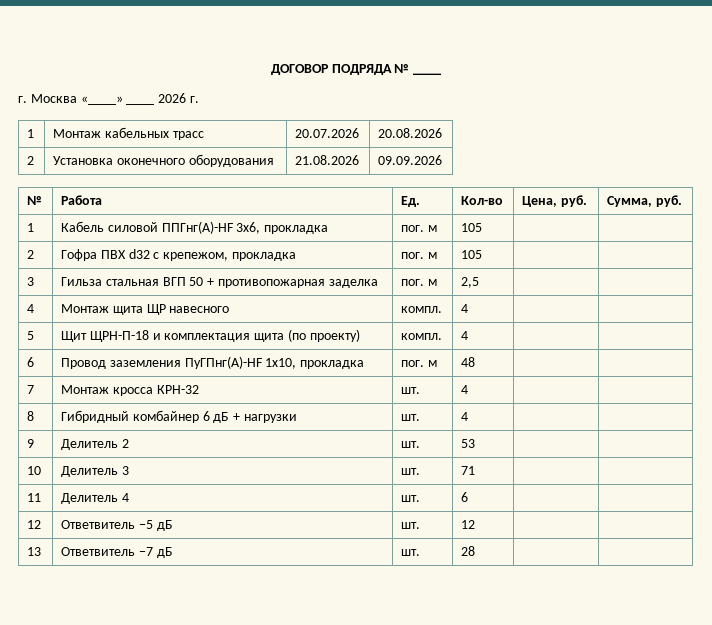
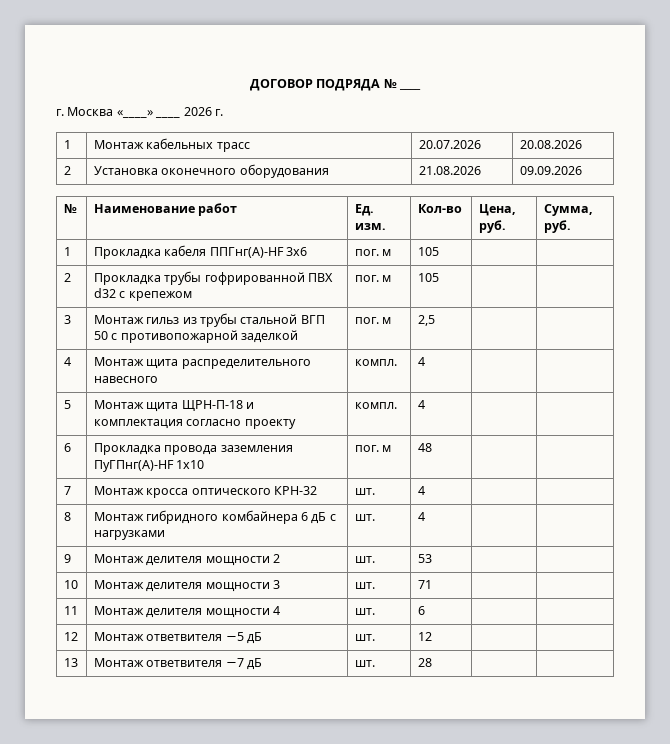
- № | Работа | Ед. | Кол-во | Цена, руб. | Сумма, руб.
+ № | Наименование работ | Ед. изм. | Кол-во | Цена, руб. | Сумма, руб.
- 1 | Кабель силовой ППГнг(А)-HF 3х6, прокладка | пог. м | 105 | |
+ 1 | Прокладка кабеля ППГнг(А)-HF 3х6 | пог. м | 105 | |
- 2 | Гофра ПВХ d32 с крепежом, прокладка | пог. м | 105 | |
+ 2 | Прокладка трубы гофрированной ПВХ d32 с крепежом | пог. м | 105 | |
- 3 | Гильза стальная ВГП 50 + противопожарная заделка | пог. м | 2,5 | |
+ 3 | Монтаж гильз из трубы стальной ВГП 50 с противопожарной заделкой | пог. м | 2,5 | |
- 4 | Монтаж щита ЩР навесного | компл. | 4 | |
+ 4 | Монтаж щита распределительного навесного | компл. | 4 | |
- 5 | Щит ЩРН-П-18 и комплектация щита (по проекту) | компл. | 4 | |
+ 5 | Монтаж щита ЩРН-П-18 и комплектация согласно проекту | компл. | 4 | |
- 6 | Провод заземления ПуГПнг(А)-HF 1х10, прокладка | пог. м | 48 | |
+ 6 | Прокладка провода заземления ПуГПнг(А)-HF 1х10 | пог. м | 48 | |
- 7 | Монтаж кросса КРН-32 | шт. | 4 | |
+ 7 | Монтаж кросса оптического КРН-32 | шт. | 4 | |
- 8 | Гибридный комбайнер 6 дБ + нагрузки | шт. | 4 | |
+ 8 | Монтаж гибридного комбайнера 6 дБ с нагрузками | шт. | 4 | |
- 9 | Делитель 2 | шт. | 53 | |
+ 9 | Монтаж делителя мощности 2 | шт. | 53 | |
- 10 | Делитель 3 | шт. | 71 | |
+ 10 | Монтаж делителя мощности 3 | шт. | 71 | |
- 11 | Делитель 4 | шт. | 6 | |
+ 11 | Монтаж делителя мощности 4 | шт. | 6 | |
- 12 | Ответвитель −5 дБ | шт. | 12 | |
+ 12 | Монтаж ответвителя −5 дБ | шт. | 12 | |
- 13 | Ответвитель −7 дБ | шт. | 28 | |
+ 13 | Монтаж ответвителя −7 дБ | шт. | 28 | |

